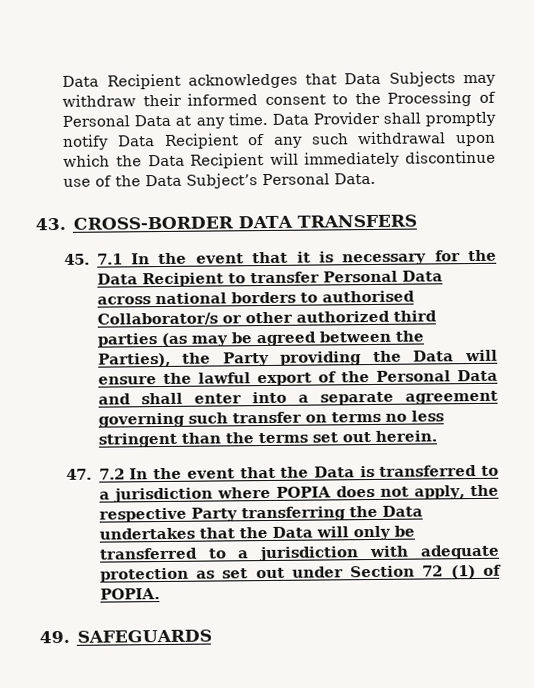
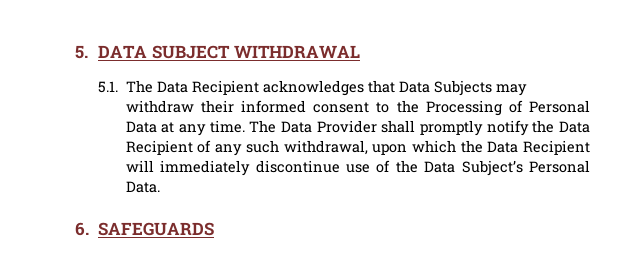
- Data Recipient acknowledges that Data Subjects may withdraw their informed consent to the Processing of Personal Data at any time.
+ 5. DATA SUBJECT WITHDRAWAL
+ 5.1. The Data Recipient acknowledges that Data Subjects may withdraw their informed consent to the Processing of Personal Data at any time.
- Data Provider shall promptly notify Data Recipient of any such withdrawal upon which the Data Recipient will immediately discontinue use of the Data Subject’s Personal Data.
+ The Data Provider shall promptly notify the Data Recipient of any such withdrawal, upon which the Data Recipient will immediately discontinue use of the Data Subject’s Personal Data.
- 43. CROSS-BORDER DATA TRANSFERS
- 45. 7.1 In the event that it is necessary for the Data Recipient to transfer Personal Data across national borders to authorised Collaborator/s or other authorized third parties (as may be agreed between the Parties), the Party providing the Data will ensure the lawful export of the Personal Data and shall enter into a separate agreement governing such transfer on terms no less stringent than the terms set out herein.
- 47. 7.2 In the event that the Data is transferred to a jurisdiction where POPIA does not apply, the respective Party transferring the Data undertakes that the Data will only be transferred to a jurisdiction with adequate protection as set out under Section 72 (1) of POPIA.
- 49. SAFEGUARDS
+ 6. SAFEGUARDS

